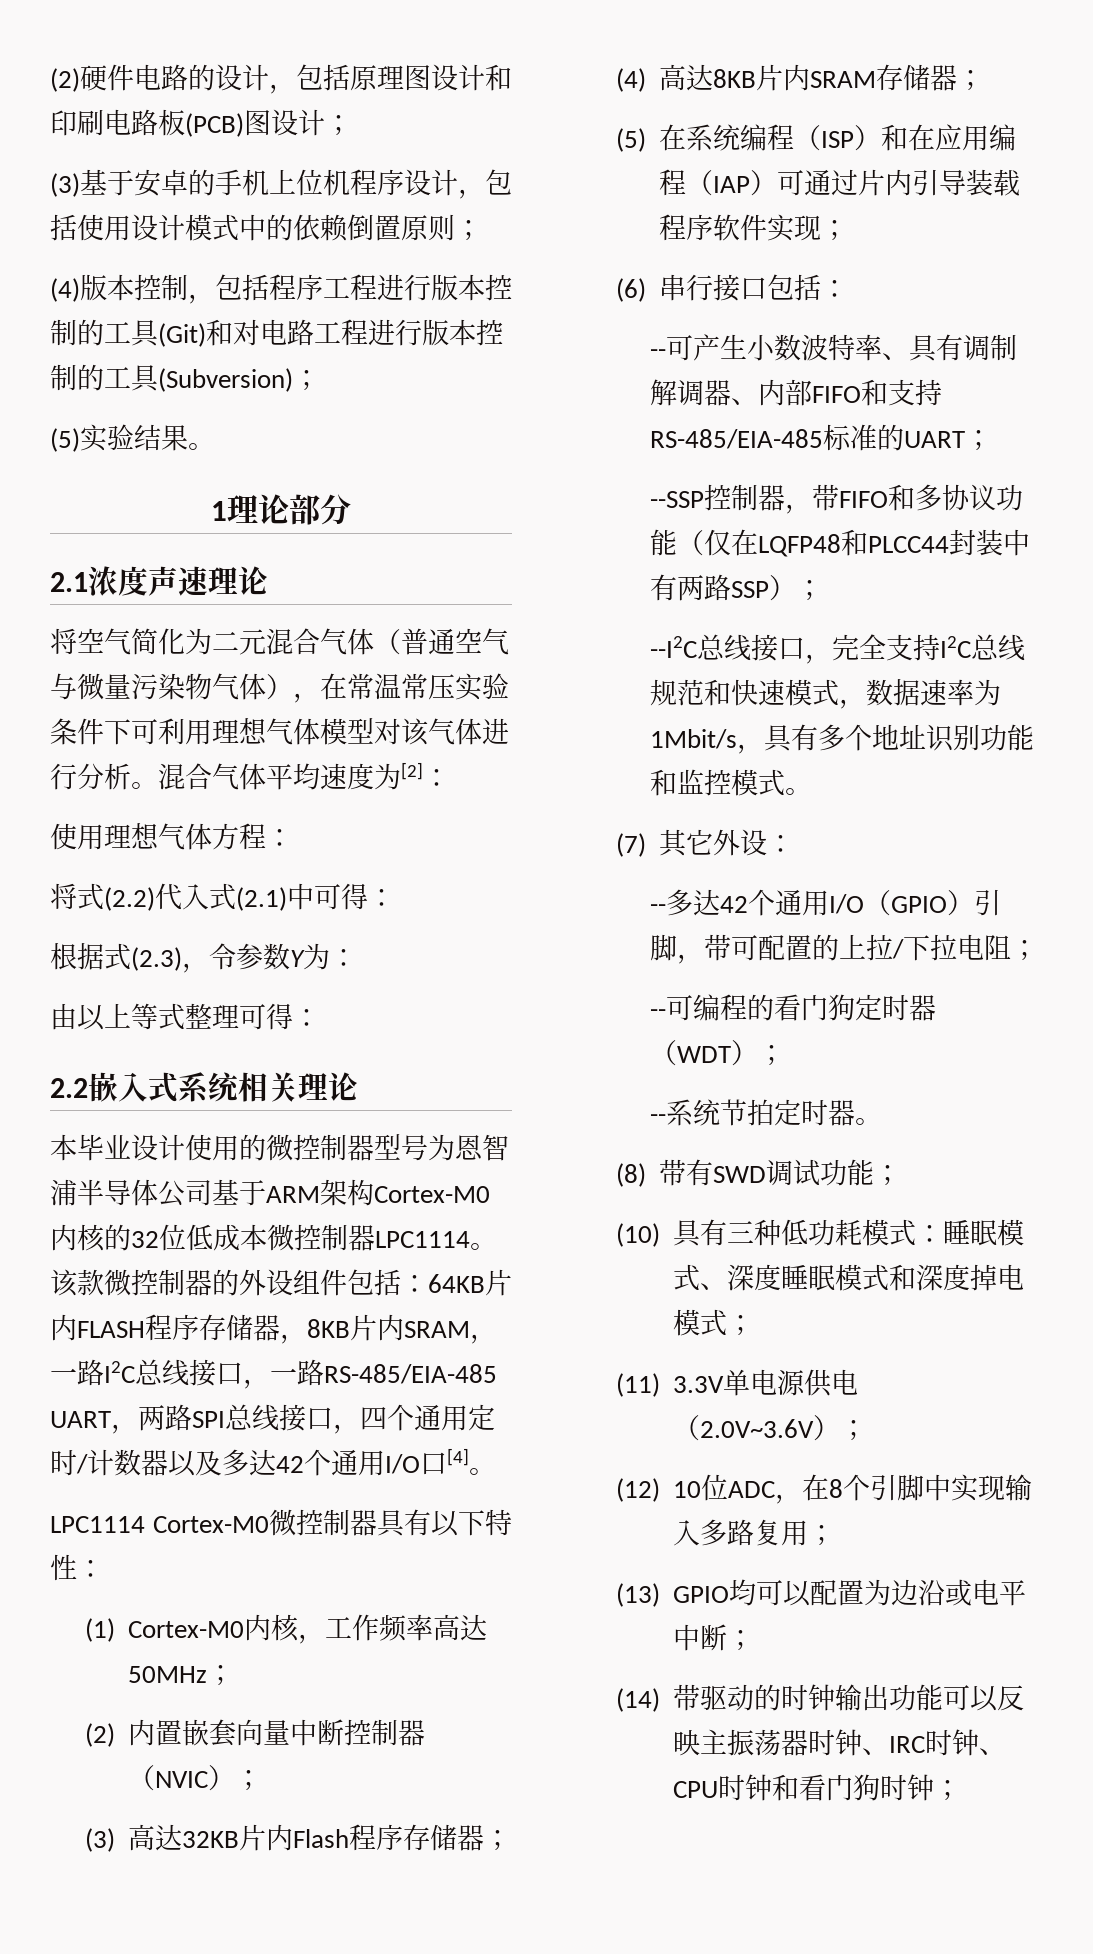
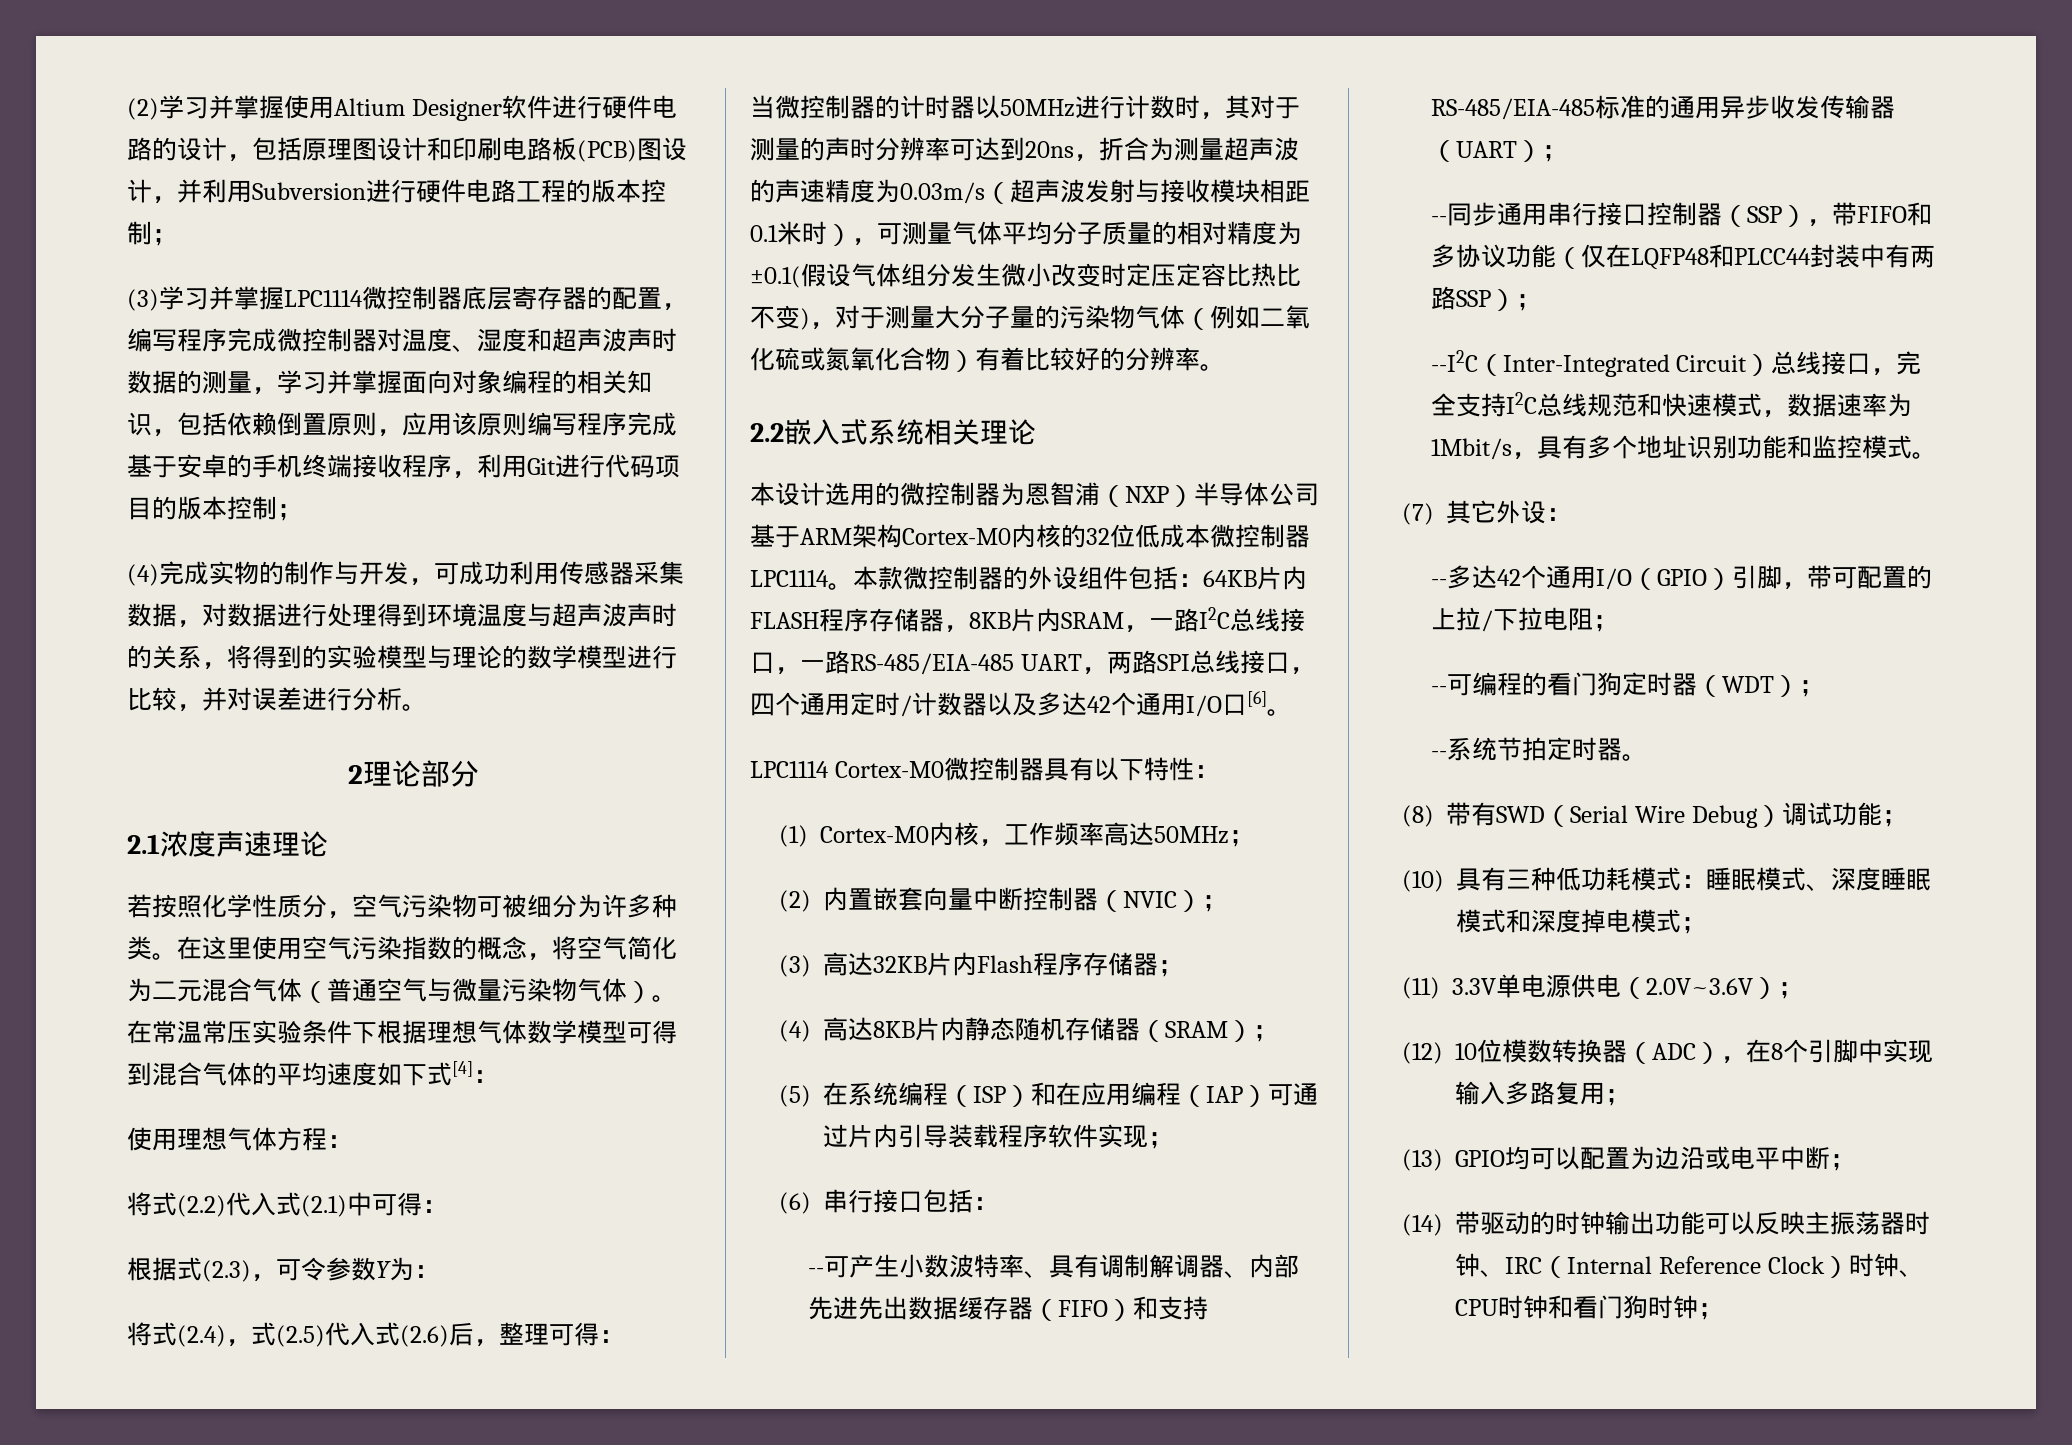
- (2)硬件电路的设计，包括原理图设计和印刷电路板(PCB)图设计；
- (3)基于安卓的手机上位机程序设计，包括使用设计模式中的依赖倒置原则；
- (4)版本控制，包括程序工程进行版本控制的工具(Git)和对电路工程进行版本控制的工具(Subversion)；
- (5)实验结果。
- 1理论部分
+ (2)学习并掌握使用Altium Designer软件进行硬件电路的设计，包括原理图设计和印刷电路板(PCB)图设计，并利用Subversion进行硬件电路工程的版本控制；
+ (3)学习并掌握LPC1114微控制器底层寄存器的配置，编写程序完成微控制器对温度、湿度和超声波声时数据的测量，学习并掌握面向对象编程的相关知识，包括依赖倒置原则，应用该原则编写程序完成基于安卓的手机终端接收程序，利用Git进行代码项目的版本控制；
+ (4)完成实物的制作与开发，可成功利用传感器采集数据，对数据进行处理得到环境温度与超声波声时的关系，将得到的实验模型与理论的数学模型进行比较，并对误差进行分析。
+ 2理论部分
- 将空气简化为二元混合气体（普通空气与微量污染物气体），在常温常压实验条件下可利用理想气体模型对该气体进行分析。混合气体平均速度为[2]：
+ 若按照化学性质分，空气污染物可被细分为许多种类。在这里使用空气污染指数的概念，将空气简化为二元混合气体（普通空气与微量污染物气体）。在常温常压实验条件下根据理想气体数学模型可得到混合气体的平均速度如下式[4]：
- 根据式(2.3)，令参数Y为：
+ 根据式(2.3)，可令参数Y为：
- 由以上等式整理可得：
+ 将式(2.4)，式(2.5)代入式(2.6)后，整理可得：
+ 当微控制器的计时器以50MHz进行计数时，其对于测量的声时分辨率可达到20ns，折合为测量超声波的声速精度为0.03m/s（超声波发射与接收模块相距0.1米时），可测量气体平均分子质量的相对精度为±0.1(假设气体组分发生微小改变时定压定容比热比不变)，对于测量大分子量的污染物气体（例如二氧化硫或氮氧化合物）有着比较好的分辨率。
- 本毕业设计使用的微控制器型号为恩智浦半导体公司基于ARM架构Cortex-M0内核的32位低成本微控制器LPC1114。
+ 本设计选用的微控制器为恩智浦（NXP）半导体公司基于ARM架构Cortex-M0内核的32位低成本微控制器LPC1114。
- 该款微控制器的外设组件包括：64KB片内FLASH程序存储器，8KB片内SRAM，一路I2C总线接口，一路RS-485/EIA-485 UART，两路SPI总线接口，四个通用定时/计数器以及多达42个通用I/O口[4]。
+ 本款微控制器的外设组件包括：64KB片内FLASH程序存储器，8KB片内SRAM，一路I2C总线接口，一路RS-485/EIA-485 UART，两路SPI总线接口，四个通用定时/计数器以及多达42个通用I/O口[6]。
- (4)高达8KB片内SRAM存储器；
+ (4)高达8KB片内静态随机存储器（SRAM）；
- --可产生小数波特率、具有调制解调器、内部FIFO和支持RS-485/EIA-485标准的UART；
- --SSP控制器，带FIFO和多协议功能（仅在LQFP48和PLCC44封装中有两路SSP）；
+ --可产生小数波特率、具有调制解调器、内部先进先出数据缓存器（FIFO）和支持RS-485/EIA-485标准的通用异步收发传输器（UART）；
+ --同步通用串行接口控制器（SSP），带FIFO和多协议功能（仅在LQFP48和PLCC44封装中有两路SSP）；
- --I2C总线接口，完全支持I2C总线规范和快速模式，数据速率为1Mbit/s，具有多个地址识别功能和监控模式。
+ --I2C（Inter-Integrated Circuit）总线接口，完全支持I2C总线规范和快速模式，数据速率为1Mbit/s，具有多个地址识别功能和监控模式。
- (8)带有SWD调试功能；
+ (8)带有SWD（Serial Wire Debug）调试功能；
- (12) 10位ADC，在8个引脚中实现输入多路复用；
+ (12) 10位模数转换器（ADC），在8个引脚中实现输入多路复用；
- (14)带驱动的时钟输出功能可以反映主振荡器时钟、IRC时钟、CPU时钟和看门狗时钟；
+ (14)带驱动的时钟输出功能可以反映主振荡器时钟、IRC（Internal Reference Clock）时钟、CPU时钟和看门狗时钟；

